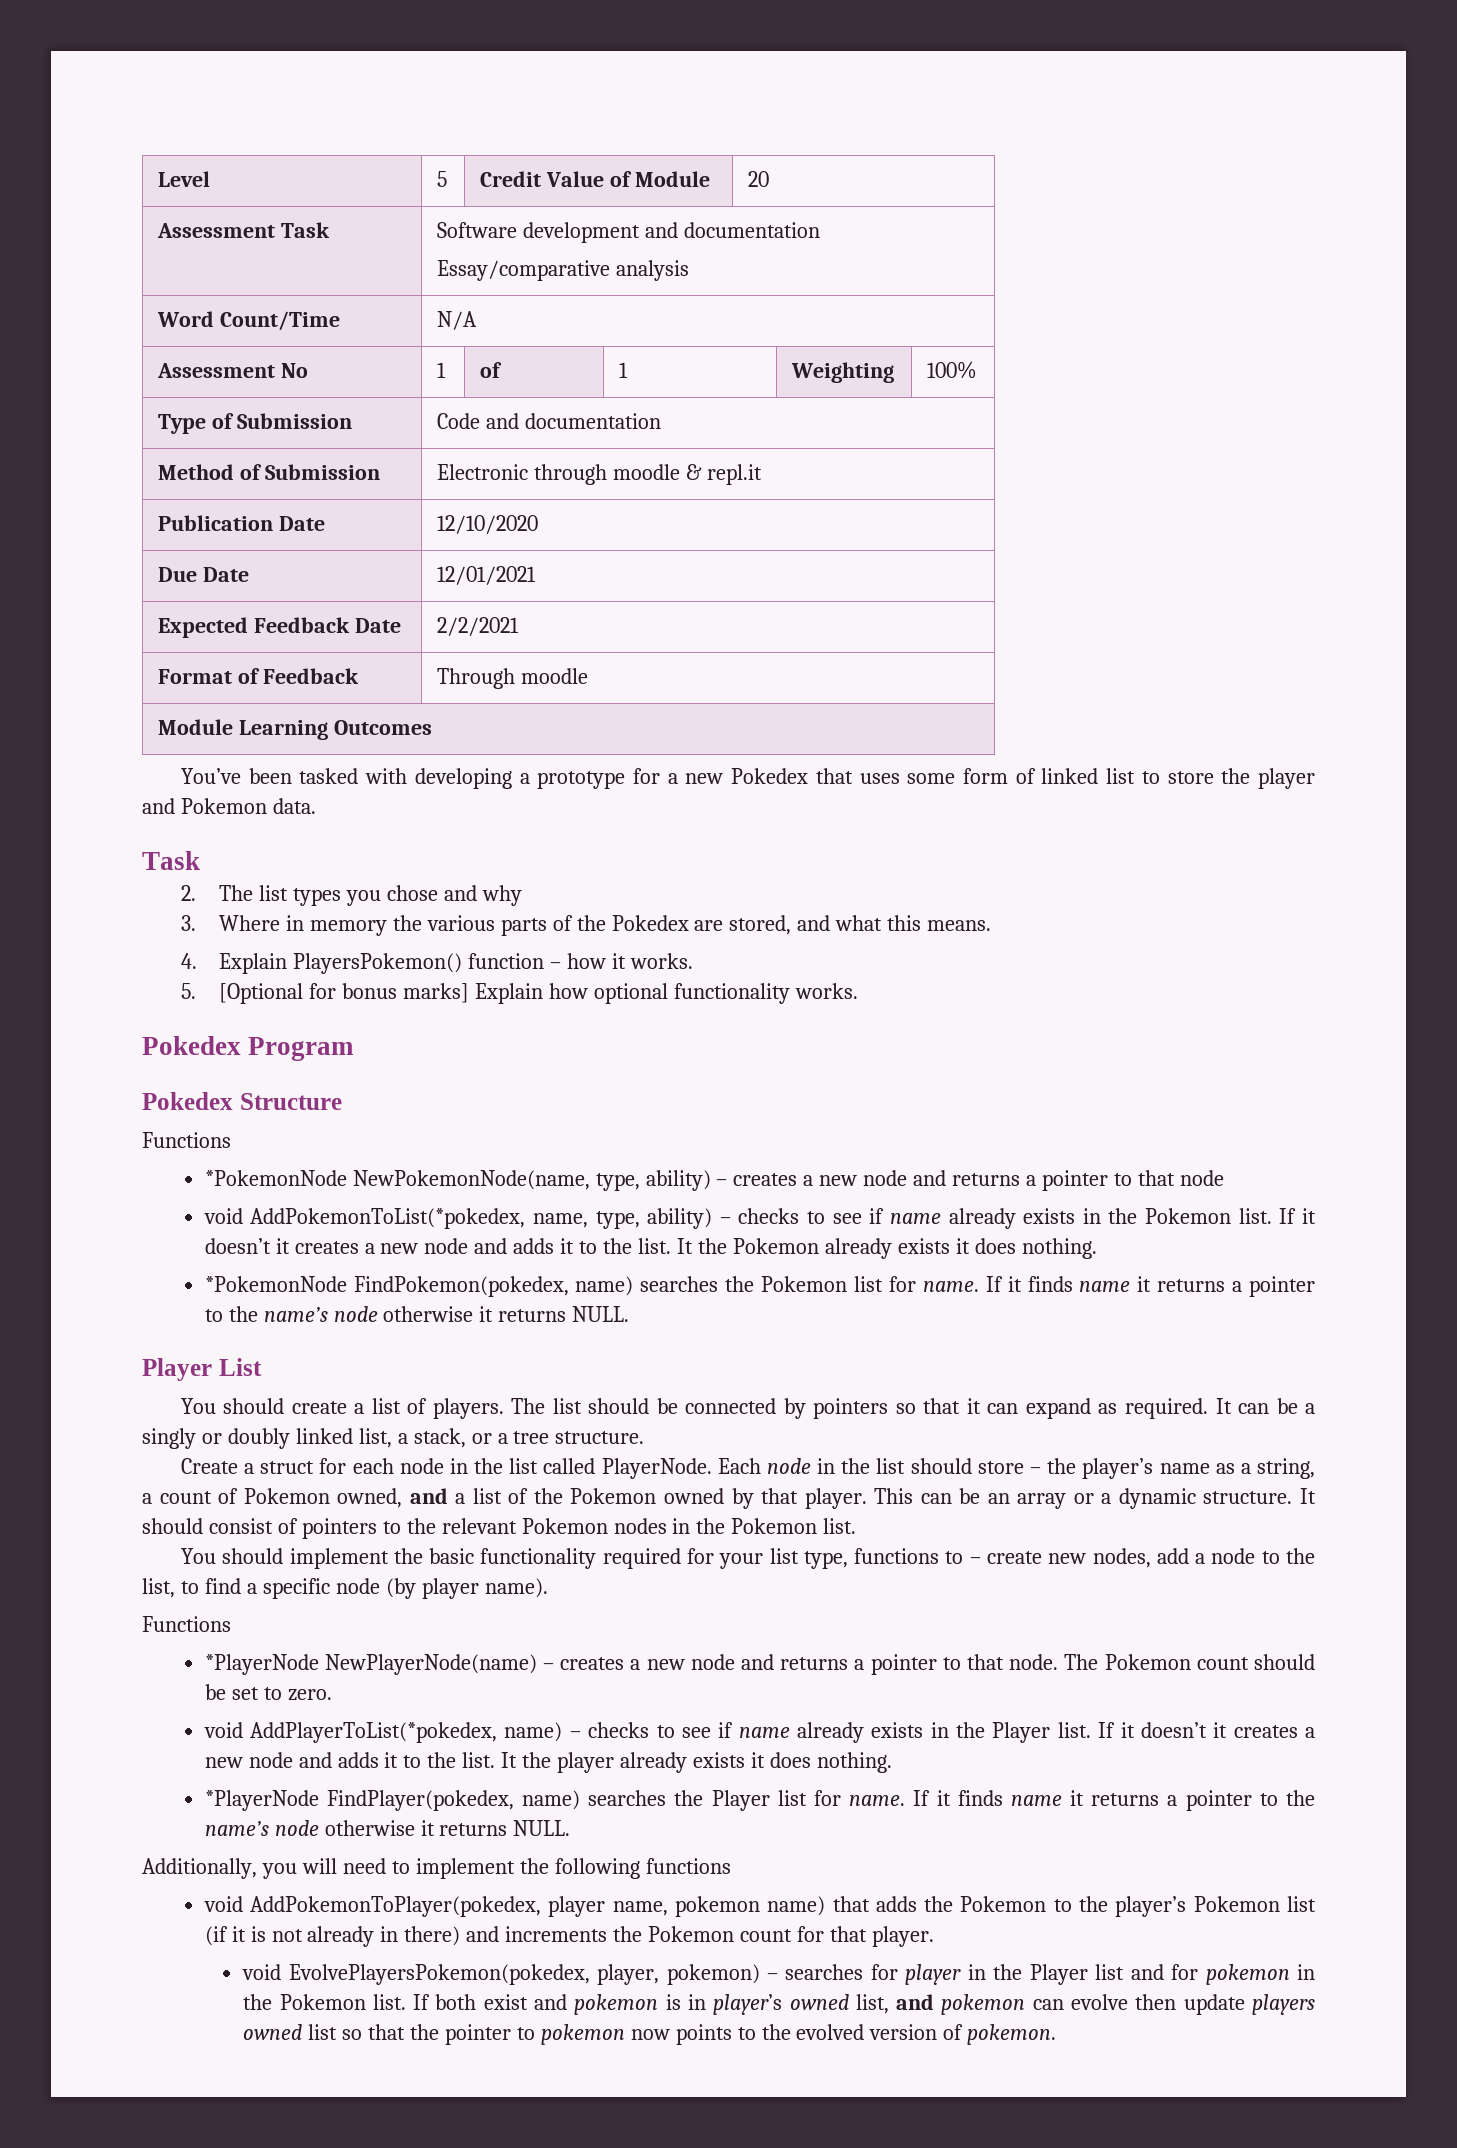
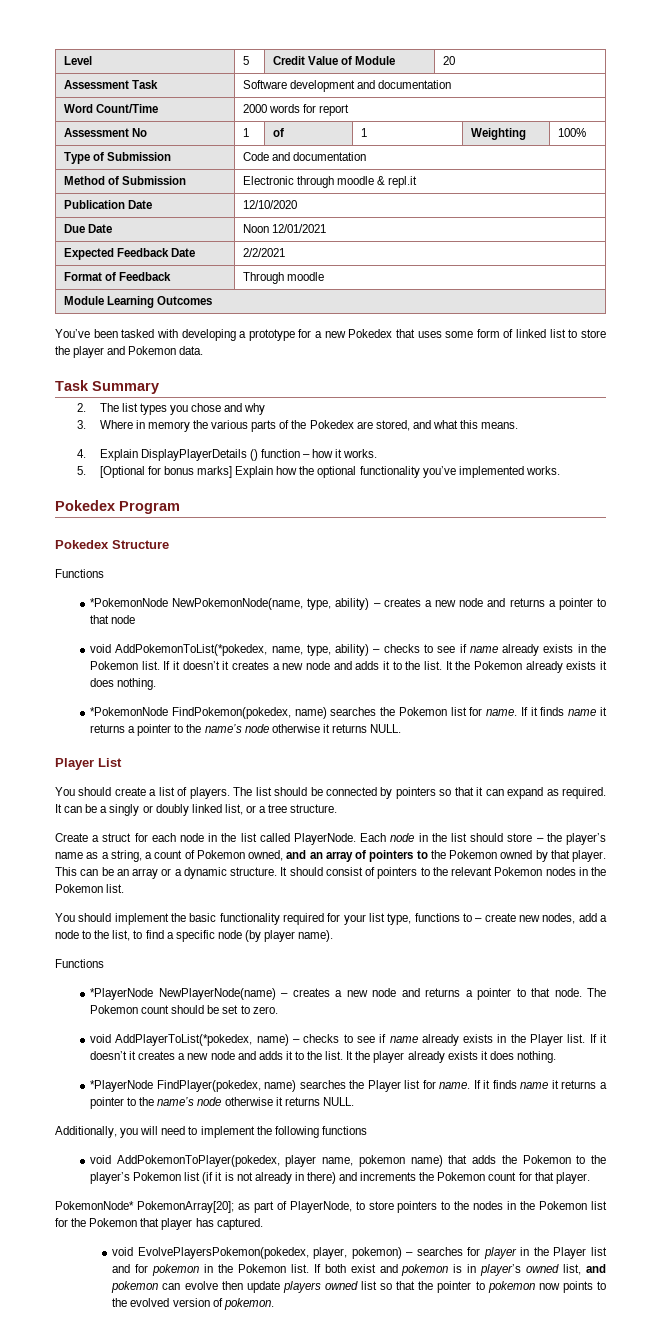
  Assessment Task | Software development and documentation
- Essay/comparative analysis
- Word Count/Time | N/A
+ Word Count/Time | 2000 words for report
- Due Date | 12/01/2021
+ Due Date | Noon 12/01/2021
  You’ve been tasked with developing a prototype for a new Pokedex that uses some form of linked list to store the player and Pokemon data.
- Task
+ Task Summary
- 4. Explain PlayersPokemon() function – how it works.
+ 4. Explain DisplayPlayerDetails () function – how it works.
- 5. [Optional for bonus marks] Explain how optional functionality works.
+ 5. [Optional for bonus marks] Explain how the optional functionality you’ve implemented works.
- It can be a singly or doubly linked list, a stack, or a tree structure.
+ It can be a singly or doubly linked list, or a tree structure.
- Each node in the list should store – the player’s name as a string, a count of Pokemon owned, and a list of the Pokemon owned by that player.
+ Each node in the list should store – the player’s name as a string, a count of Pokemon owned, and an array of pointers to the Pokemon owned by that player.
+ PokemonNode* PokemonArray[20]; as part of PlayerNode, to store pointers to the nodes in the Pokemon list for the Pokemon that player has captured.

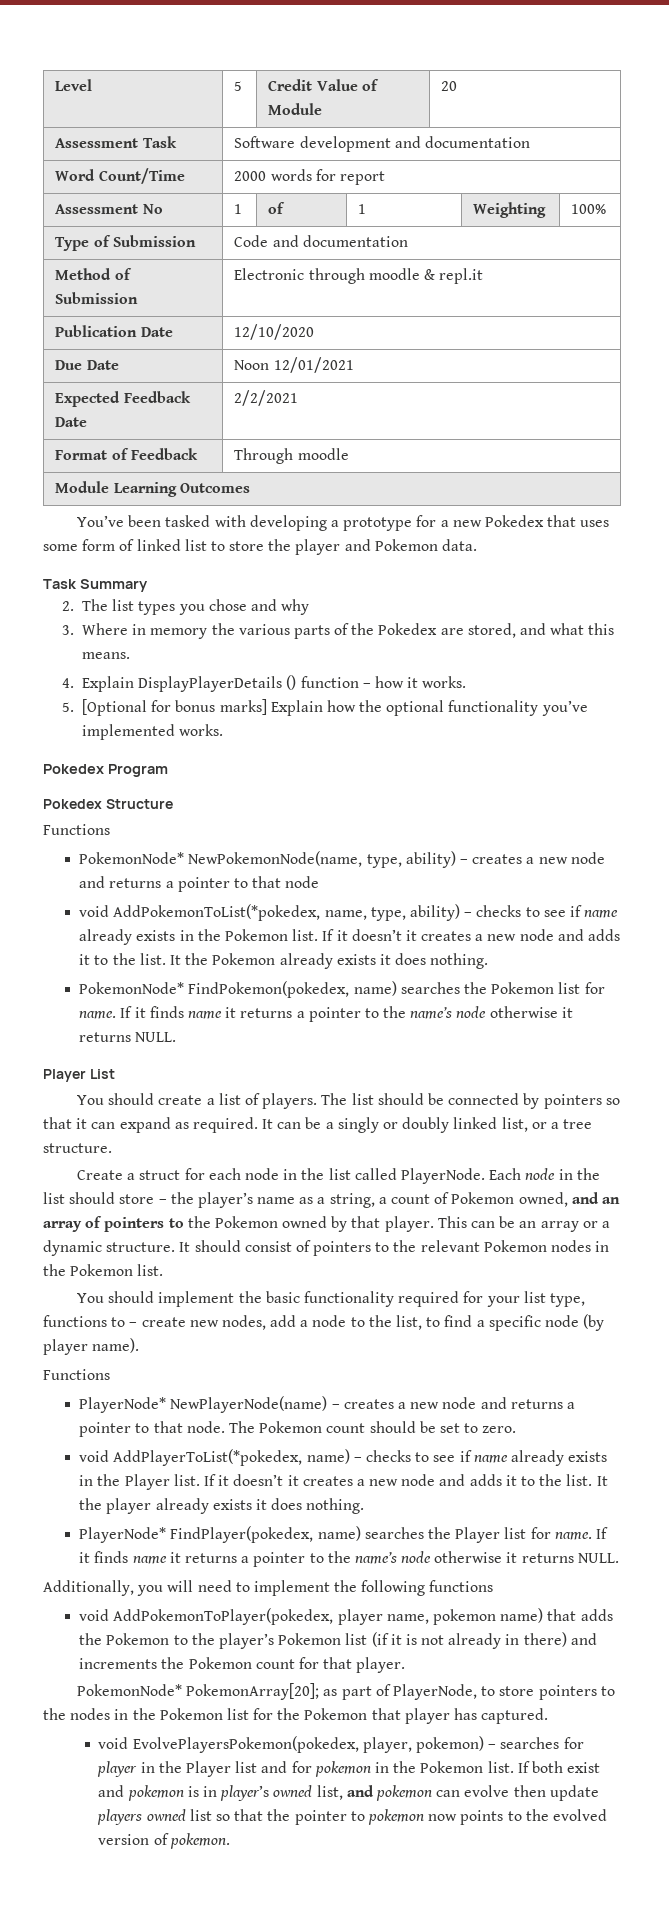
- *PokemonNode NewPokemonNode(name, type, ability) – creates a new node and returns a pointer to that node
+ PokemonNode* NewPokemonNode(name, type, ability) – creates a new node and returns a pointer to that node
- *PokemonNode FindPokemon(pokedex, name) searches the Pokemon list for name.
+ PokemonNode* FindPokemon(pokedex, name) searches the Pokemon list for name.
- *PlayerNode NewPlayerNode(name) – creates a new node and returns a pointer to that node.
+ PlayerNode* NewPlayerNode(name) – creates a new node and returns a pointer to that node.
- *PlayerNode FindPlayer(pokedex, name) searches the Player list for name.
+ PlayerNode* FindPlayer(pokedex, name) searches the Player list for name.

